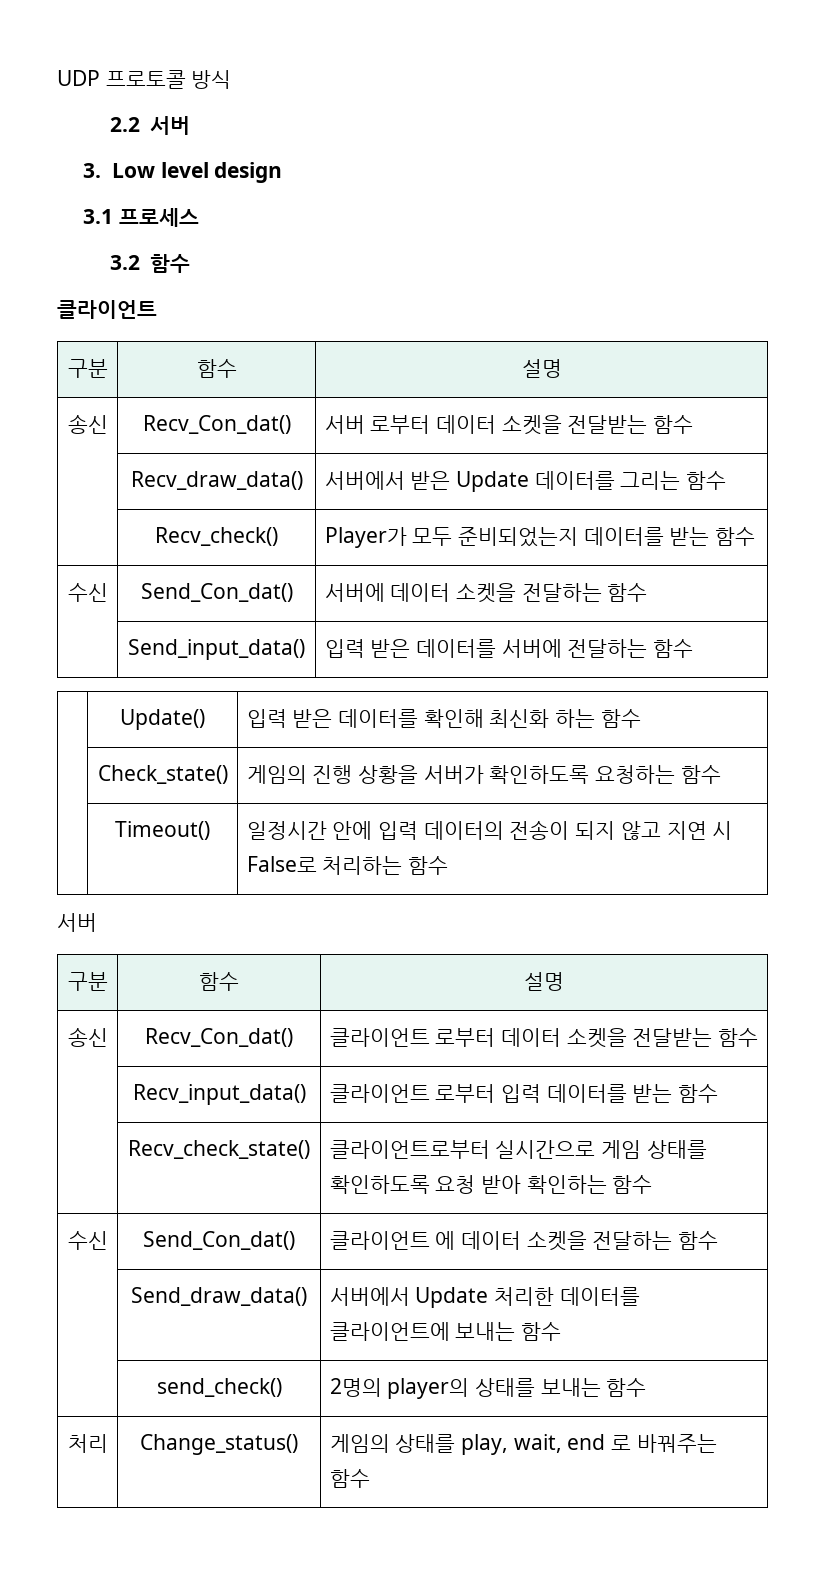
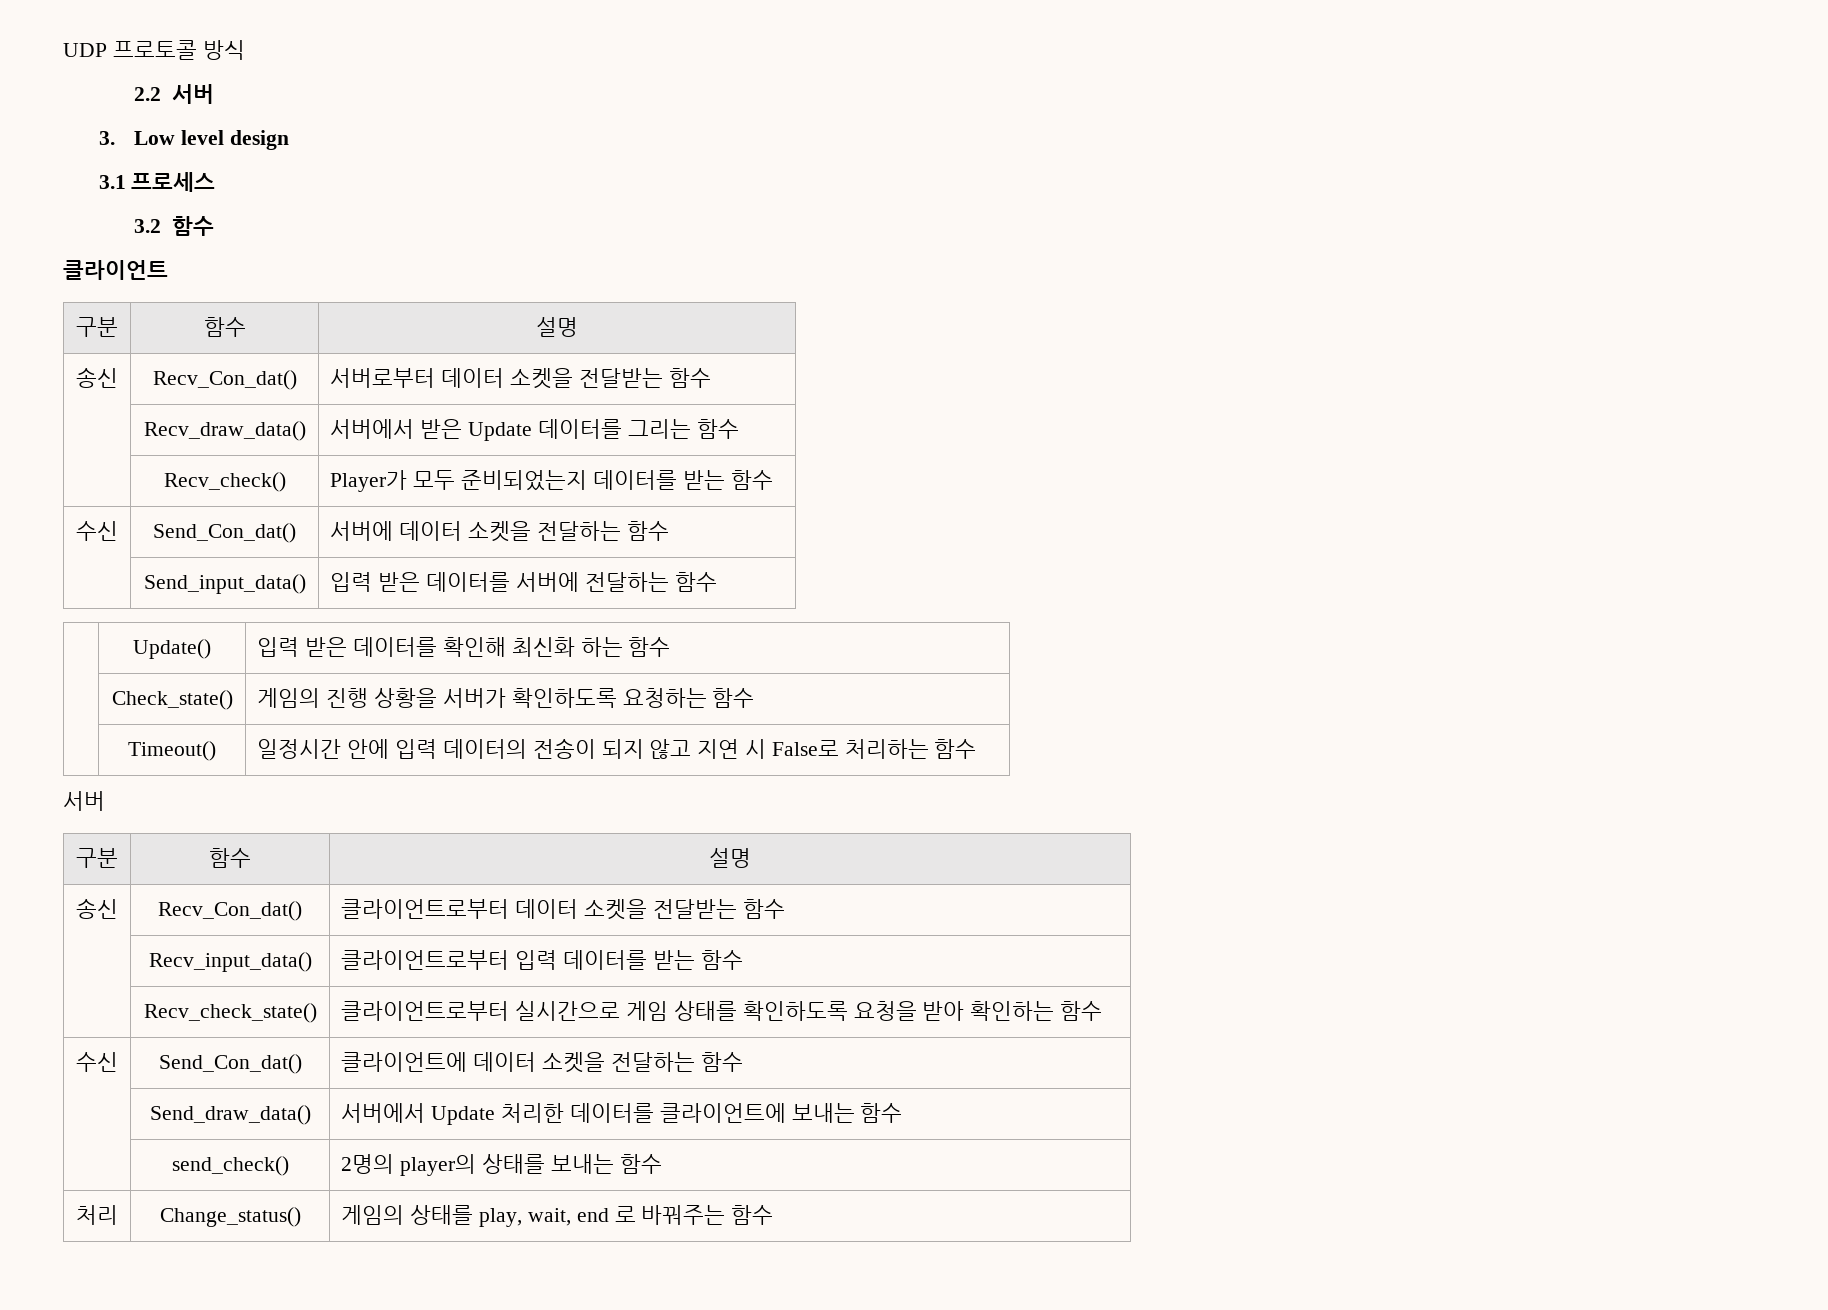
- 송신 | Recv_Con_dat() | 서버 로부터 데이터 소켓을 전달받는 함수
+ 송신 | Recv_Con_dat() | 서버로부터 데이터 소켓을 전달받는 함수
- 송신 | Recv_Con_dat() | 클라이언트 로부터 데이터 소켓을 전달받는 함수
+ 송신 | Recv_Con_dat() | 클라이언트로부터 데이터 소켓을 전달받는 함수
- | Recv_input_data() | 클라이언트 로부터 입력 데이터를 받는 함수
+ | Recv_input_data() | 클라이언트로부터 입력 데이터를 받는 함수
- | Recv_check_state() | 클라이언트로부터 실시간으로 게임 상태를 확인하도록 요청 받아 확인하는 함수
+ | Recv_check_state() | 클라이언트로부터 실시간으로 게임 상태를 확인하도록 요청을 받아 확인하는 함수
- 수신 | Send_Con_dat() | 클라이언트 에 데이터 소켓을 전달하는 함수
+ 수신 | Send_Con_dat() | 클라이언트에 데이터 소켓을 전달하는 함수

